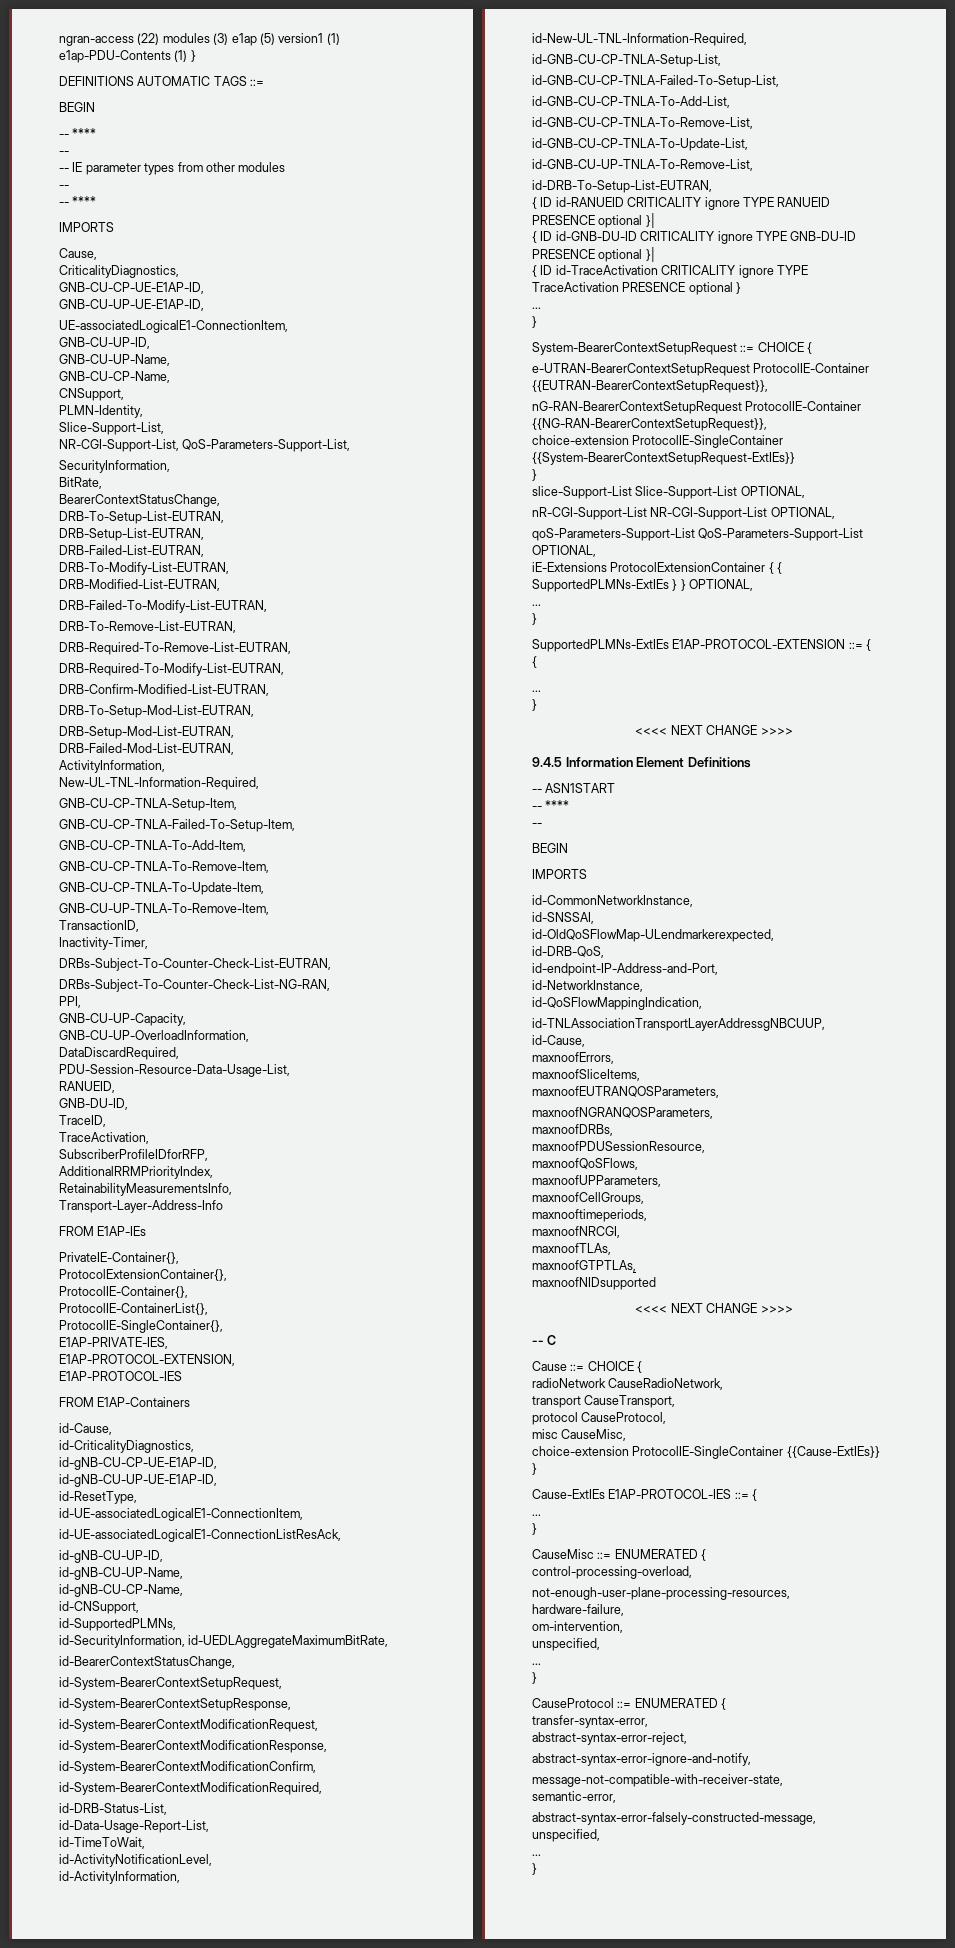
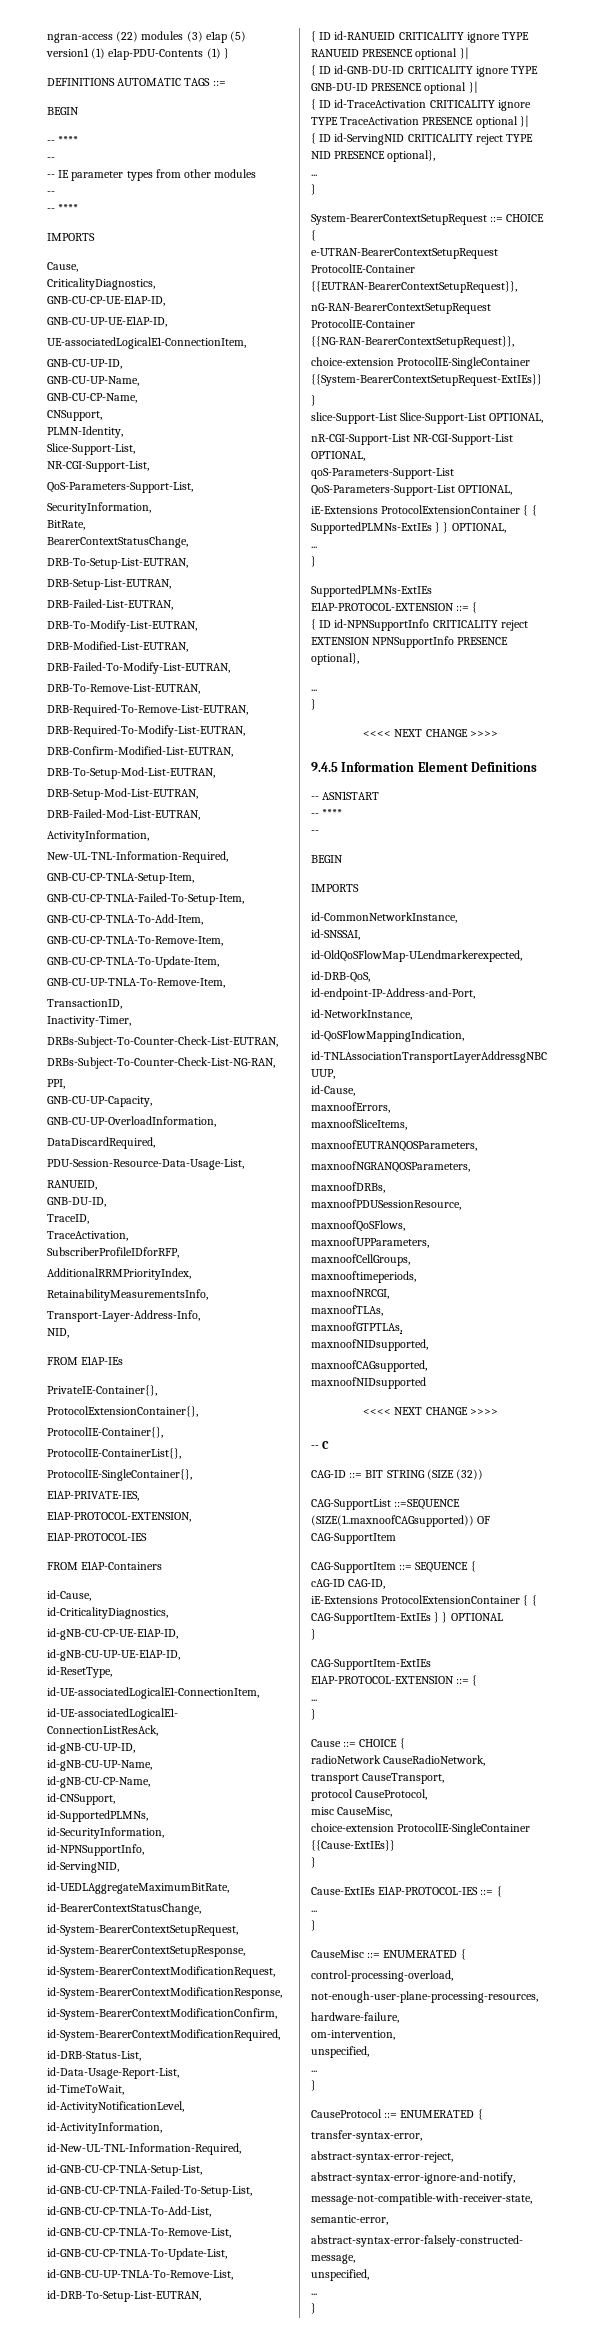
- NR-CGI-Support-List, QoS-Parameters-Support-List,
+ NR-CGI-Support-List,
+ QoS-Parameters-Support-List,
- Transport-Layer-Address-Info
+ Transport-Layer-Address-Info,
+ NID,
- id-SecurityInformation, id-UEDLAggregateMaximumBitRate,
+ id-SecurityInformation,
+ id-NPNSupportInfo,
+ id-ServingNID,
+ id-UEDLAggregateMaximumBitRate,
- { ID id-TraceActivation CRITICALITY ignore TYPE TraceActivation PRESENCE optional }
+ { ID id-TraceActivation CRITICALITY ignore TYPE TraceActivation PRESENCE optional }|
+ { ID id-ServingNID CRITICALITY reject TYPE NID PRESENCE optional},
  SupportedPLMNs-ExtIEs E1AP-PROTOCOL-EXTENSION ::= {
- {
+ { ID id-NPNSupportInfo CRITICALITY reject EXTENSION NPNSupportInfo PRESENCE optional},
+ maxnoofNIDsupported,
+ maxnoofCAGsupported,
+ CAG-ID ::= BIT STRING (SIZE (32))
+ CAG-SupportList ::=SEQUENCE (SIZE(1..maxnoofCAGsupported)) OF CAG-SupportItem
+ CAG-SupportItem ::= SEQUENCE {
+ cAG-ID CAG-ID,
+ iE-Extensions ProtocolExtensionContainer { { CAG-SupportItem-ExtIEs } } OPTIONAL
+ }
+ CAG-SupportItem-ExtIEs E1AP-PROTOCOL-EXTENSION ::= {
+ ...
+ }

